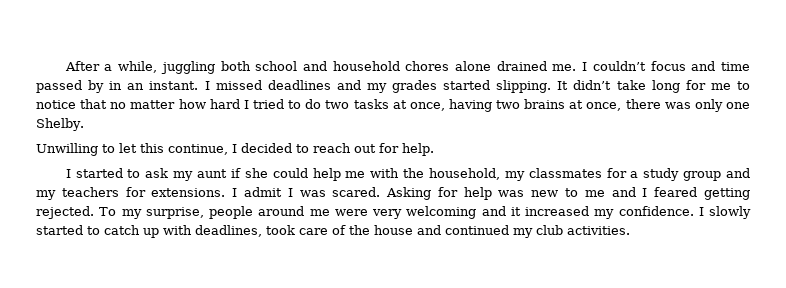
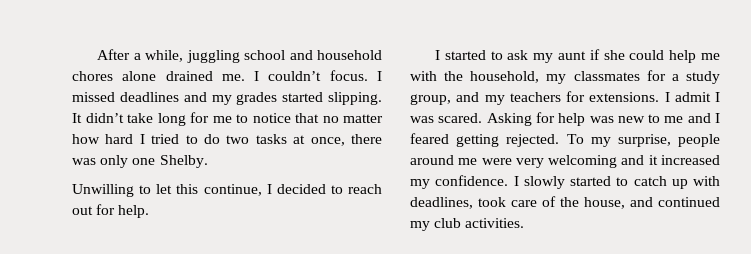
- After a while, juggling both school and household chores alone drained me.
+ After a while, juggling school and household chores alone drained me.
- I couldn’t focus and time passed by in an instant.
+ I couldn’t focus.
- It didn’t take long for me to notice that no matter how hard I tried to do two tasks at once, having two brains at once, there was only one Shelby.
+ It didn’t take long for me to notice that no matter how hard I tried to do two tasks at once, there was only one Shelby.
- I started to ask my aunt if she could help me with the household, my classmates for a study group and my teachers for extensions.
+ I started to ask my aunt if she could help me with the household, my classmates for a study group, and my teachers for extensions.
- I slowly started to catch up with deadlines, took care of the house and continued my club activities.
+ I slowly started to catch up with deadlines, took care of the house, and continued my club activities.

